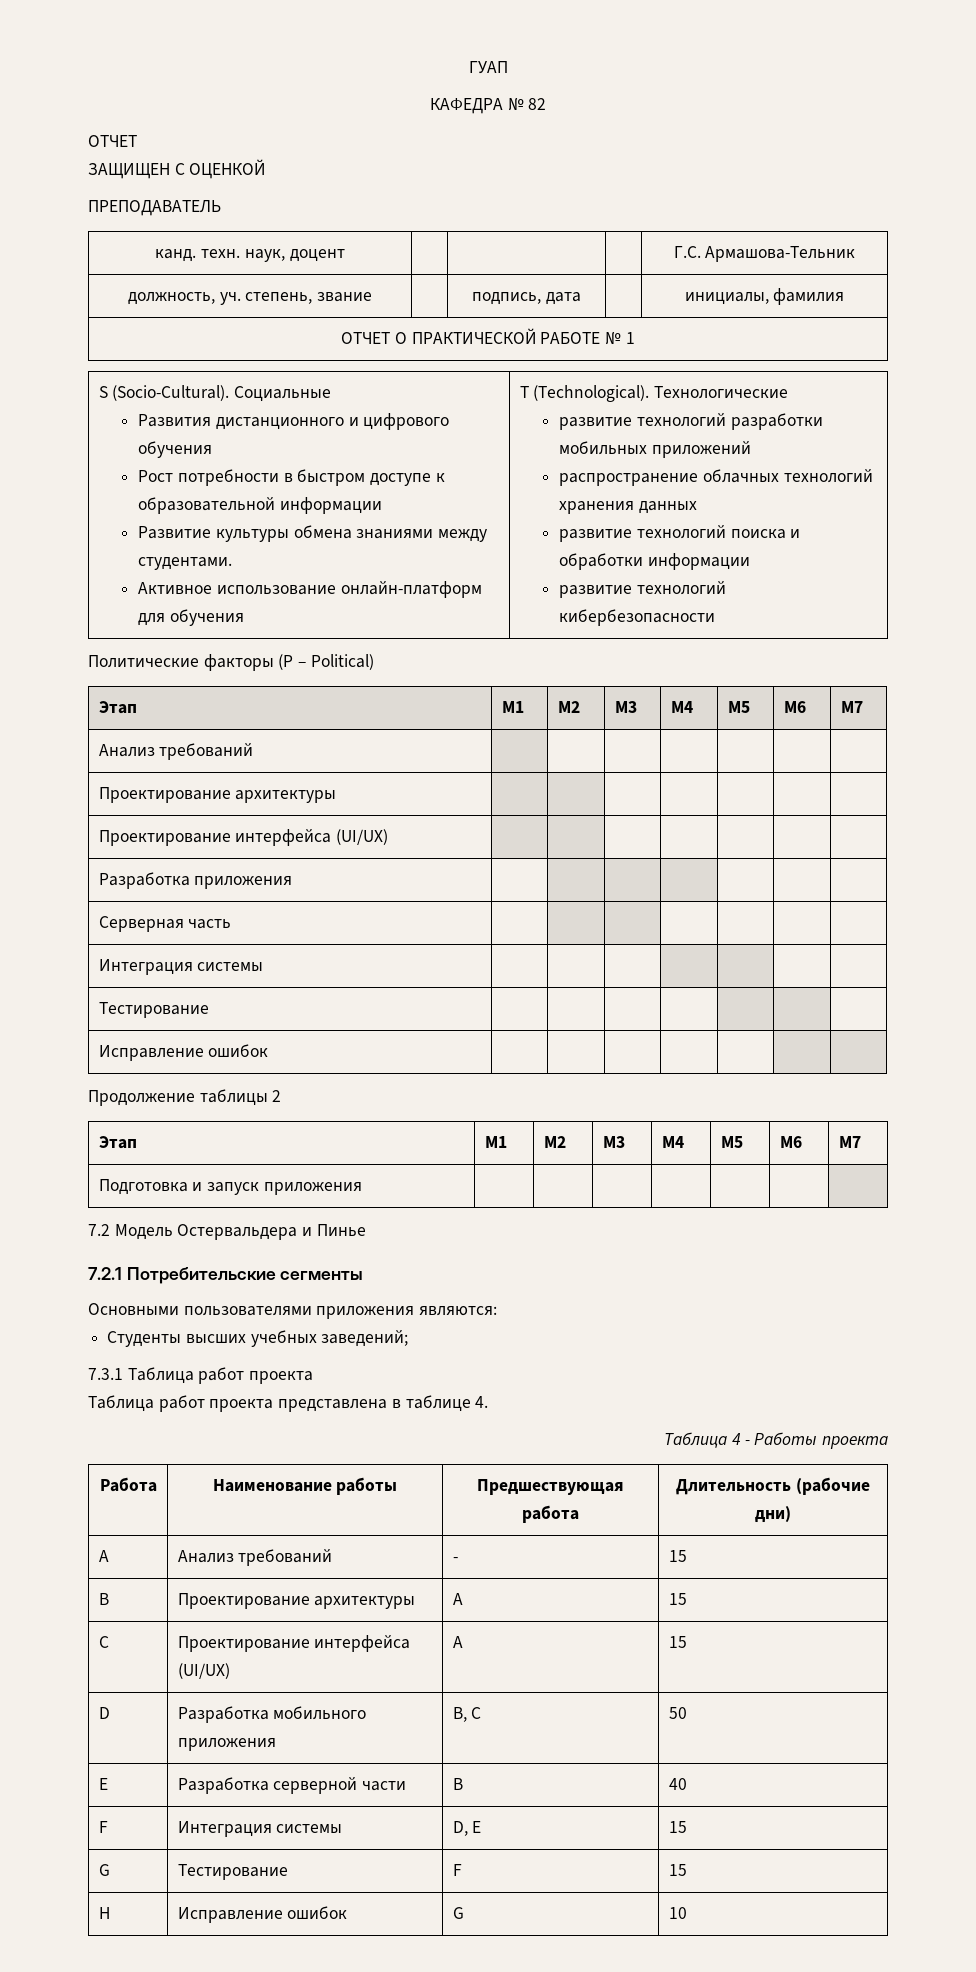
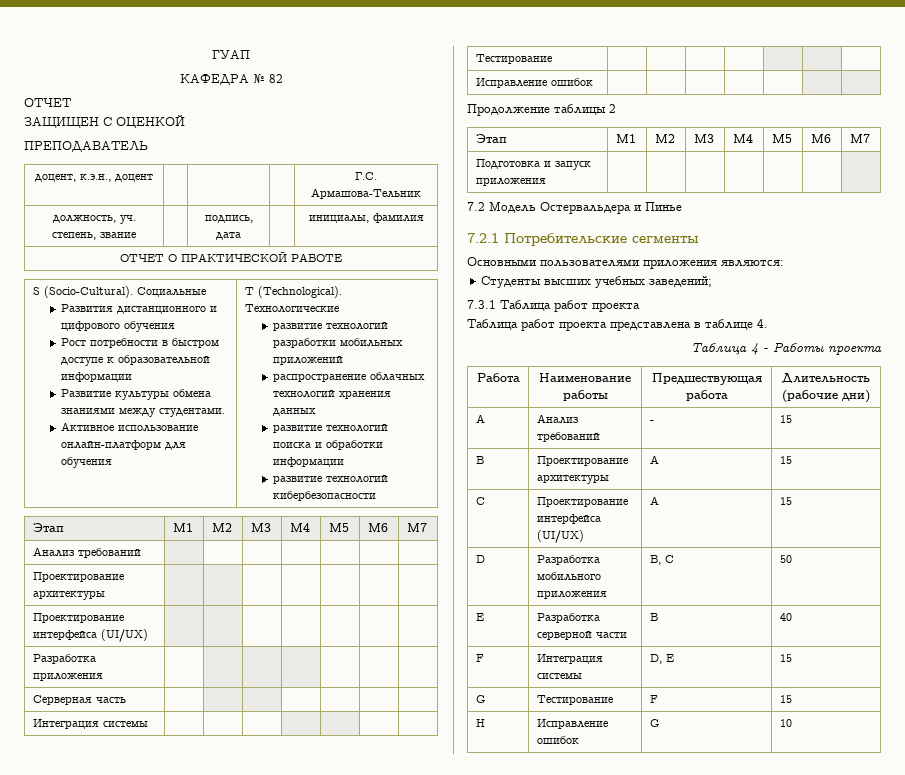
- канд. техн. наук, доцент | | | | Г.С. Армашова-Тельник
+ доцент, к.э.н., доцент | | | | Г.С. Армашова-Тельник
- ОТЧЕТ О ПРАКТИЧЕСКОЙ РАБОТЕ № 1
+ ОТЧЕТ О ПРАКТИЧЕСКОЙ РАБОТЕ
- Политические факторы (P – Political)

